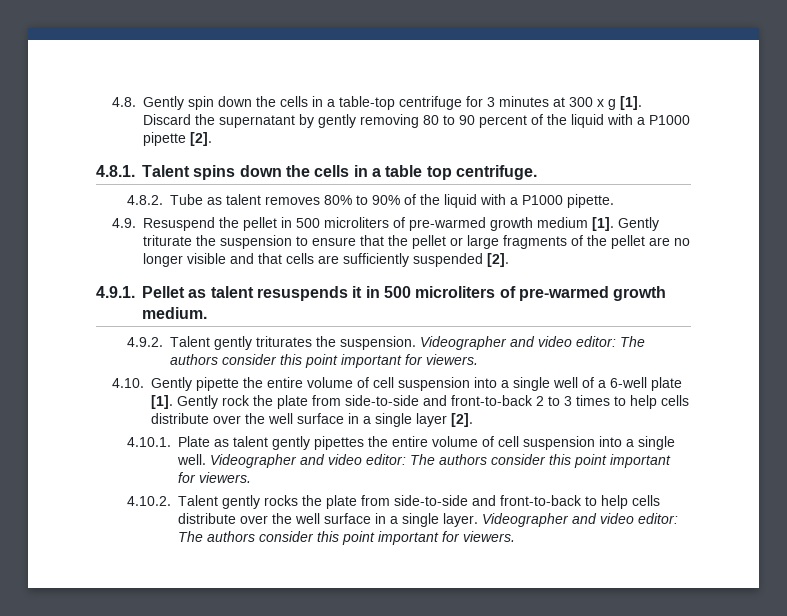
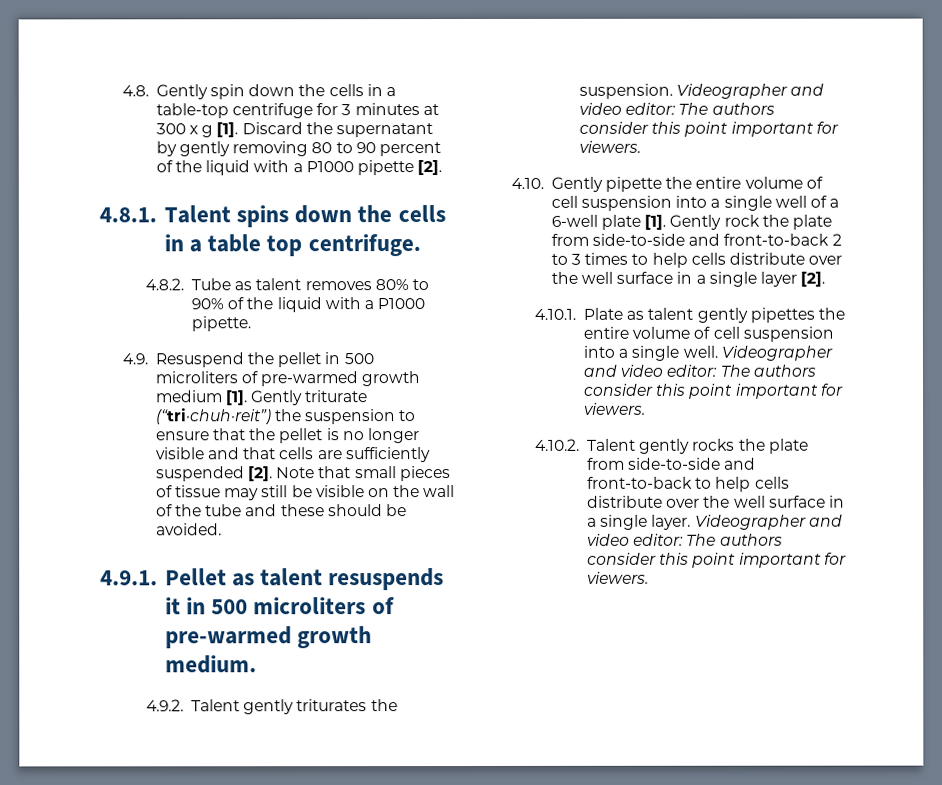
- Gently triturate the suspension to ensure that the pellet or large fragments of the pellet are no longer visible and that cells are sufficiently suspended [2].
+ Gently triturate (“tri·chuh·reit”) the suspension to ensure that the pellet is no longer visible and that cells are sufficiently suspended [2]. Note that small pieces of tissue may still be visible on the wall of the tube and these should be avoided.

